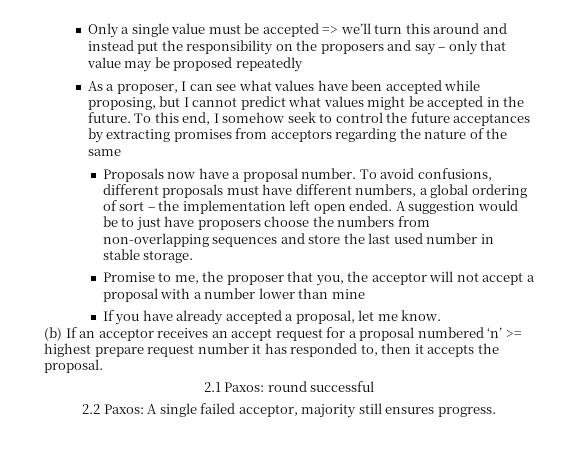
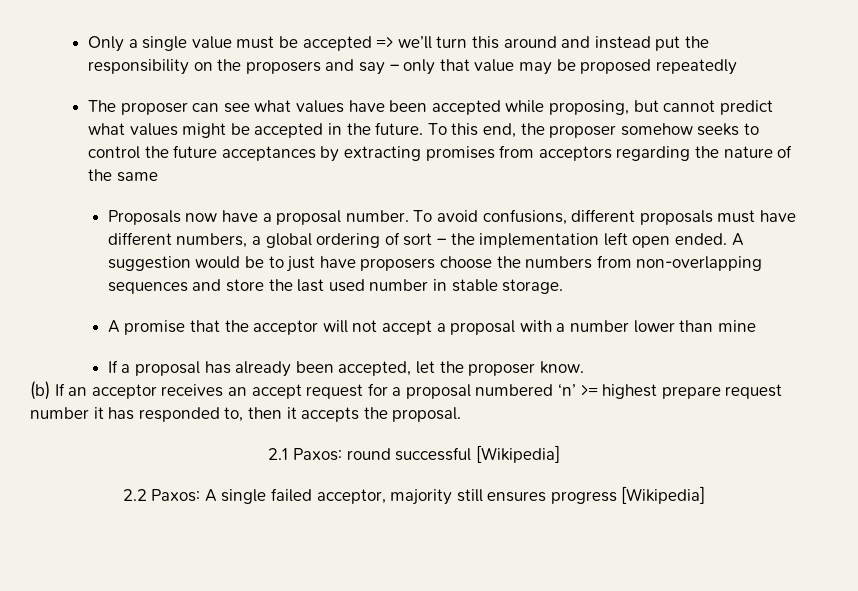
- As a proposer, I can see what values have been accepted while proposing, but I cannot predict what values might be accepted in the future.
+ The proposer can see what values have been accepted while proposing, but cannot predict what values might be accepted in the future.
- To this end, I somehow seek to control the future acceptances by extracting promises from acceptors regarding the nature of the same
+ To this end, the proposer somehow seeks to control the future acceptances by extracting promises from acceptors regarding the nature of the same
- Promise to me, the proposer that you, the acceptor will not accept a proposal with a number lower than mine
+ A promise that the acceptor will not accept a proposal with a number lower than mine
- If you have already accepted a proposal, let me know.
+ If a proposal has already been accepted, let the proposer know.
- 2.1 Paxos: round successful
+ 2.1 Paxos: round successful [Wikipedia]
- 2.2 Paxos: A single failed acceptor, majority still ensures progress.
+ 2.2 Paxos: A single failed acceptor, majority still ensures progress [Wikipedia]

